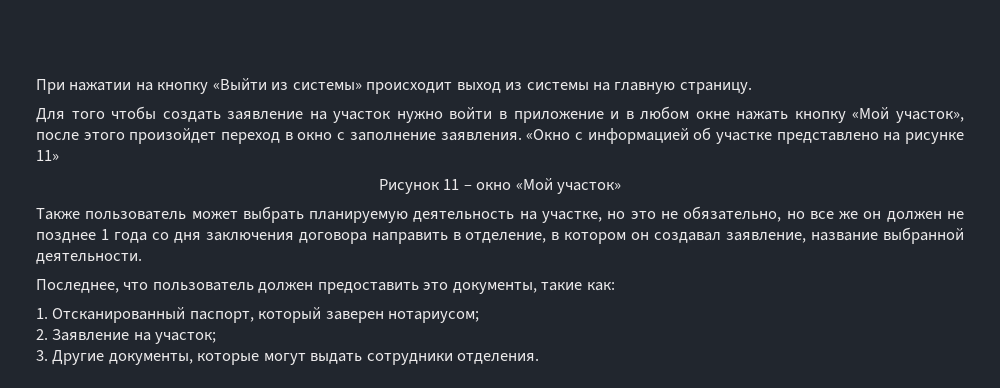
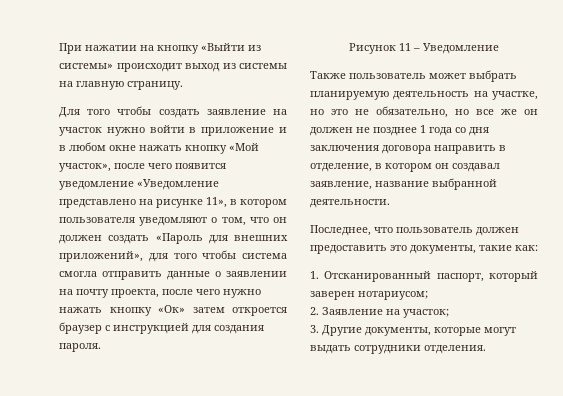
- Для того чтобы создать заявление на участок нужно войти в приложение и в любом окне нажать кнопку «Мой участок», после этого произойдет переход в окно с заполнение заявления. «Окно с информацией об участке представлено на рисунке 11»
+ Для того чтобы создать заявление на участок нужно войти в приложение и в любом окне нажать кнопку «Мой участок», после чего появится уведомление «Уведомление представлено на рисунке 11», в котором пользователя уведомляют о том, что он должен создать «Пароль для внешних приложений», для того чтобы система смогла отправить данные о заявлении на почту проекта, после чего нужно нажать кнопку «Ок» затем откроется браузер с инструкцией для создания пароля.
- Рисунок 11 – окно «Мой участок»
+ Рисунок 11 – Уведомление

